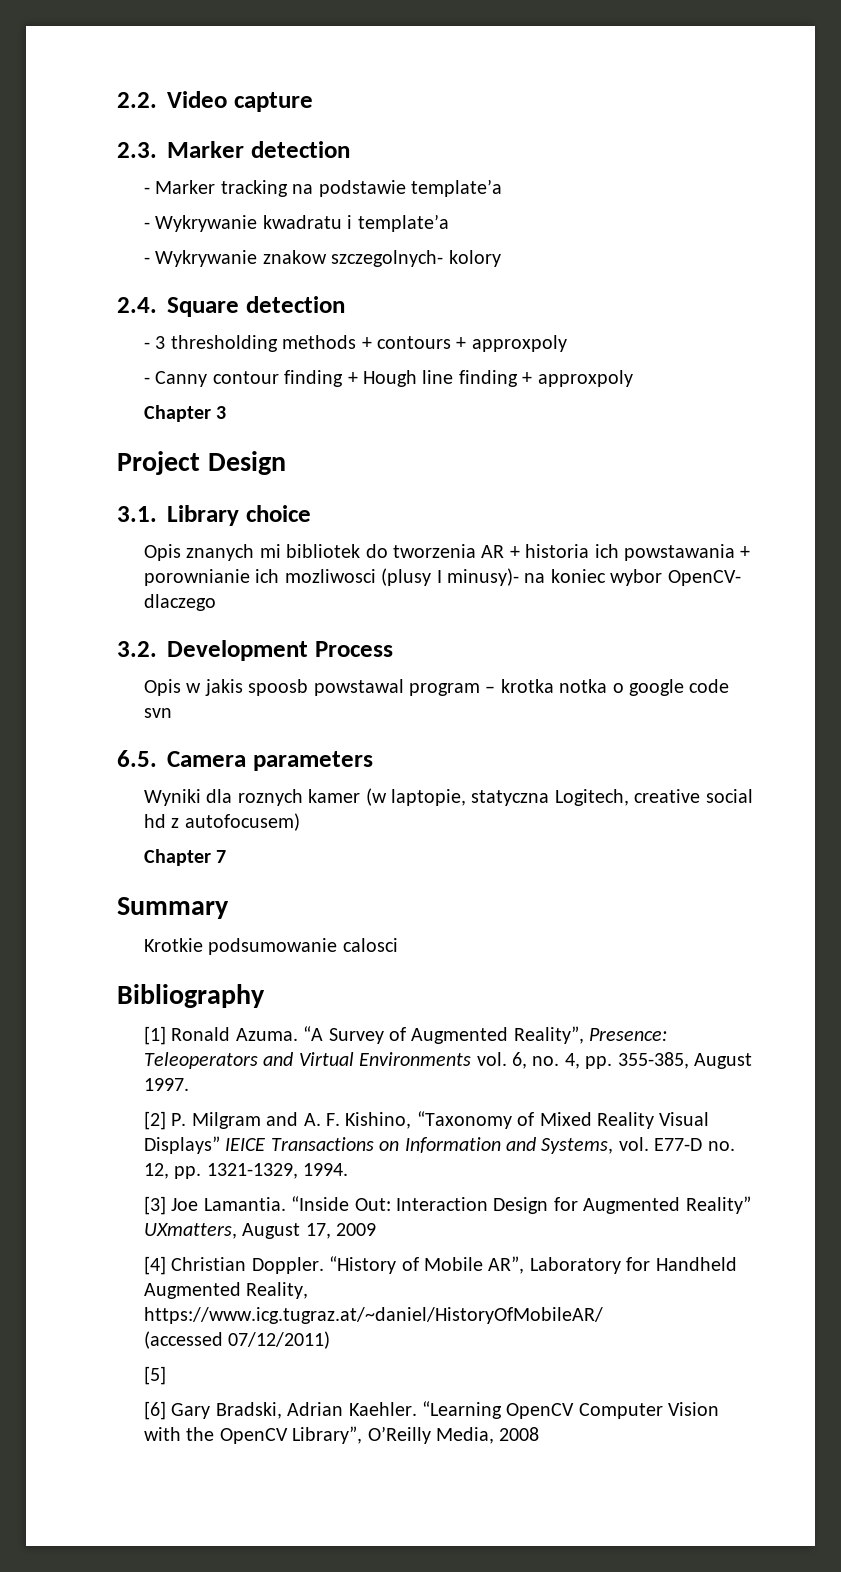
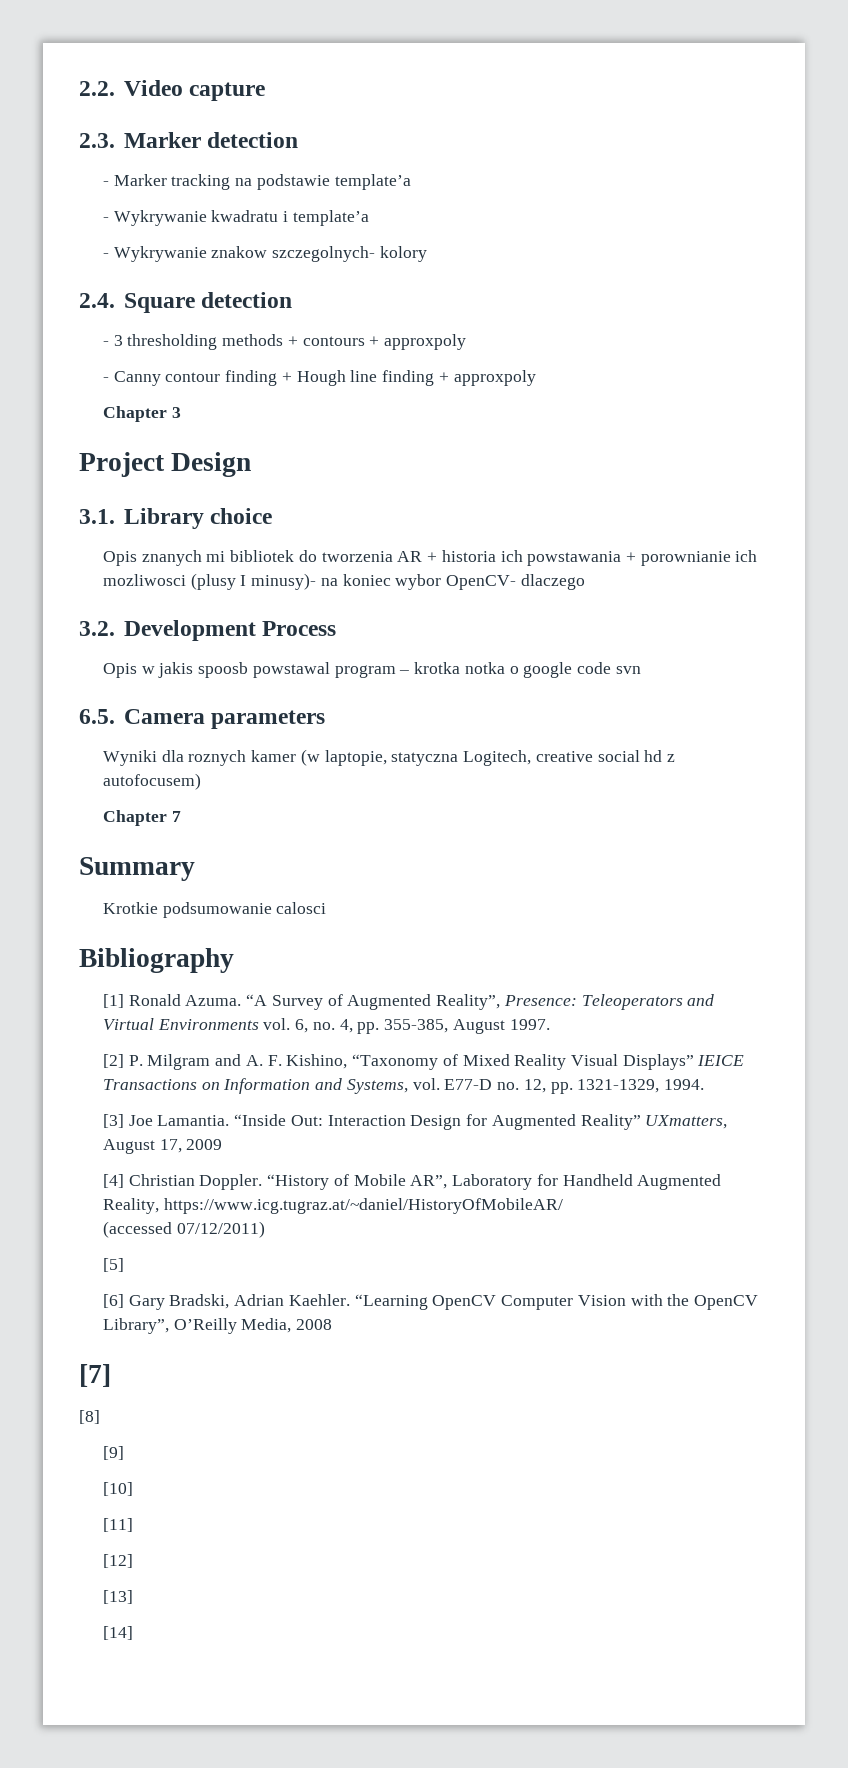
+ [7]
+ [8]
+ [9]
+ [10]
+ [11]
+ [12]
+ [13]
+ [14]

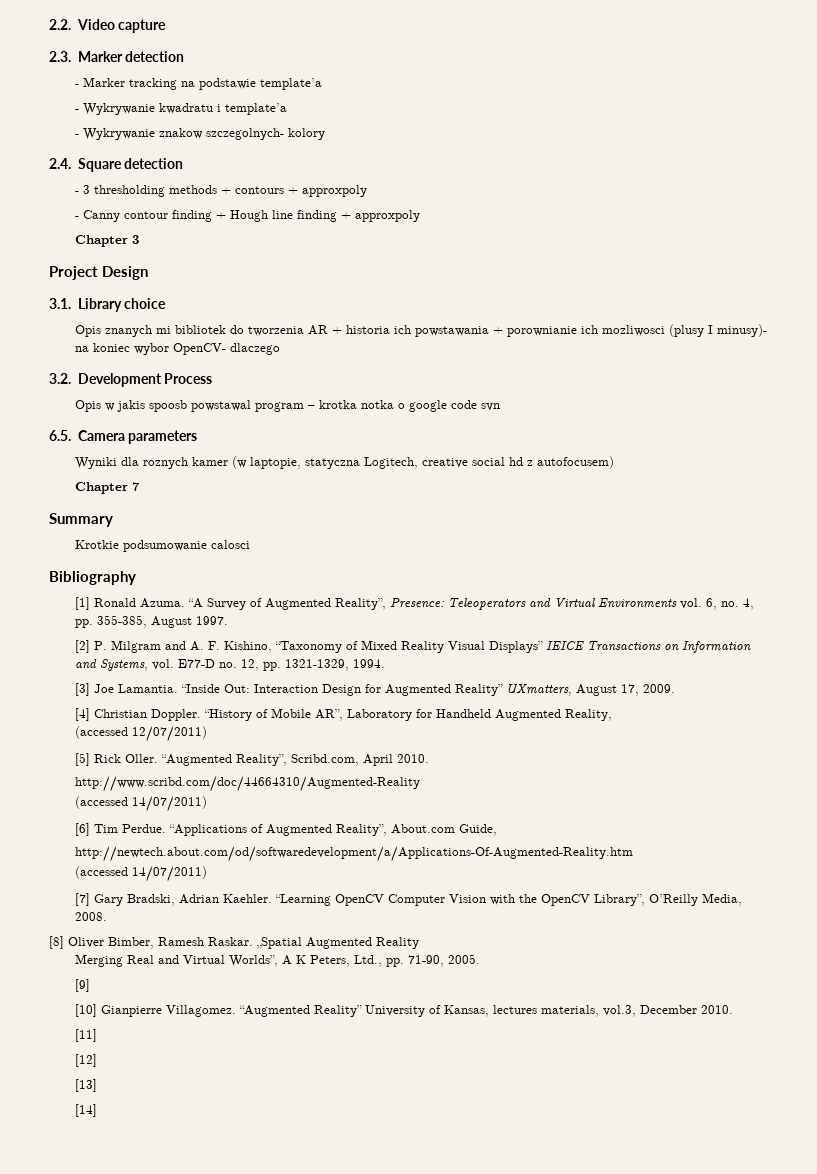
- “Inside Out: Interaction Design for Augmented Reality” UXmatters, August 17, 2009
+ “Inside Out: Interaction Design for Augmented Reality” UXmatters, August 17, 2009.
- “History of Mobile AR”, Laboratory for Handheld Augmented Reality, https://www.icg.tugraz.at/~daniel/HistoryOfMobileAR/
- (accessed 07/12/2011)
+ “History of Mobile AR”, Laboratory for Handheld Augmented Reality,
+ (accessed 12/07/2011)
- [5]
- [6] Gary Bradski, Adrian Kaehler.
+ [5] Rick Oller. “Augmented Reality”, Scribd.com, April 2010.
+ http://www.scribd.com/doc/44664310/Augmented-Reality
+ (accessed 14/07/2011)
+ [6] Tim Perdue. “Applications of Augmented Reality”, About.com Guide,
+ http://newtech.about.com/od/softwaredevelopment/a/Applications-Of-Augmented-Reality.htm
+ (accessed 14/07/2011)
+ [7] Gary Bradski, Adrian Kaehler.
- “Learning OpenCV Computer Vision with the OpenCV Library”, O’Reilly Media, 2008
- [7]
+ “Learning OpenCV Computer Vision with the OpenCV Library”, O’Reilly Media, 2008.
- [8]
+ [8] Oliver Bimber, Ramesh Raskar. „Spatial Augmented Reality
+ Merging Real and Virtual Worlds”, A K Peters, Ltd., pp. 71-90, 2005.
  [9]
- [10]
+ [10] Gianpierre Villagomez. “Augmented Reality” University of Kansas, lectures materials, vol.3, December 2010.

